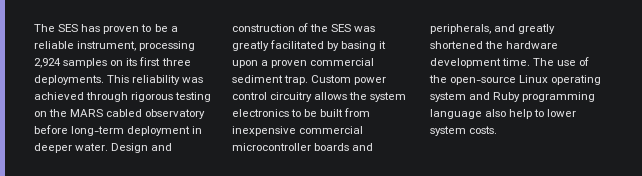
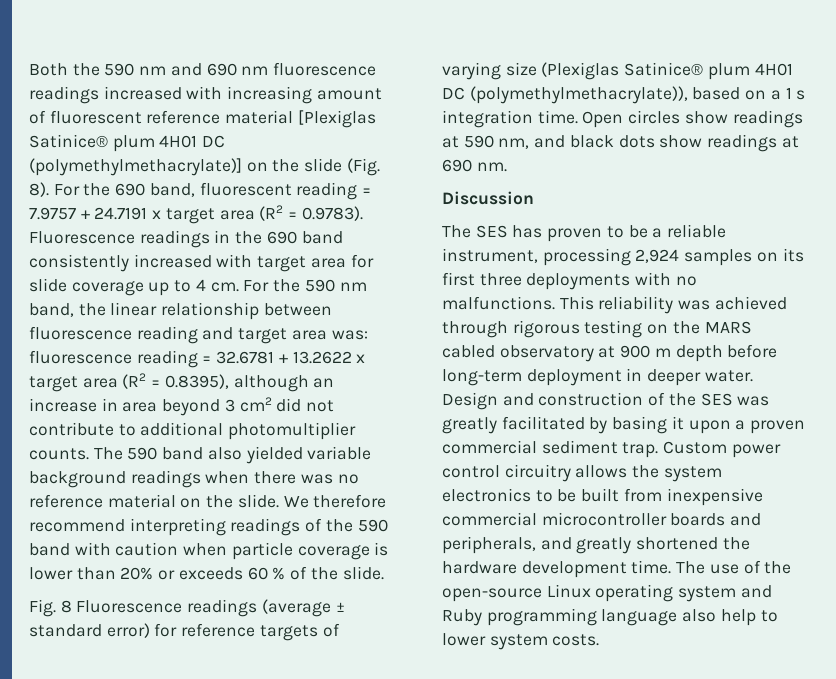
+ Both the 590 nm and 690 nm fluorescence readings increased with increasing amount of fluorescent reference material [Plexiglas Satinice® plum 4H01 DC (polymethylmethacrylate)] on the slide (Fig. 8). For the 690 band, fluorescent reading = 7.9757 + 24.7191 x target area (R2 = 0.9783). Fluorescence readings in the 690 band consistently increased with target area for slide coverage up to 4 cm. For the 590 nm band, the linear relationship between fluorescence reading and target area was: fluorescence reading = 32.6781 + 13.2622 x target area (R2 = 0.8395), although an increase in area beyond 3 cm2 did not contribute to additional photomultiplier counts. The 590 band also yielded variable background readings when there was no reference material on the slide. We therefore recommend interpreting readings of the 590 band with caution when particle coverage is lower than 20% or exceeds 60 % of the slide.
+ Fig. 8 Fluorescence readings (average ± standard error) for reference targets of varying size (Plexiglas Satinice® plum 4H01 DC (polymethylmethacrylate)), based on a 1 s integration time. Open circles show readings at 590 nm, and black dots show readings at 690 nm.
+ Discussion
- The SES has proven to be a reliable instrument, processing 2,924 samples on its first three deployments.
+ The SES has proven to be a reliable instrument, processing 2,924 samples on its first three deployments with no malfunctions.
- This reliability was achieved through rigorous testing on the MARS cabled observatory before long-term deployment in deeper water.
+ This reliability was achieved through rigorous testing on the MARS cabled observatory at 900 m depth before long-term deployment in deeper water.

